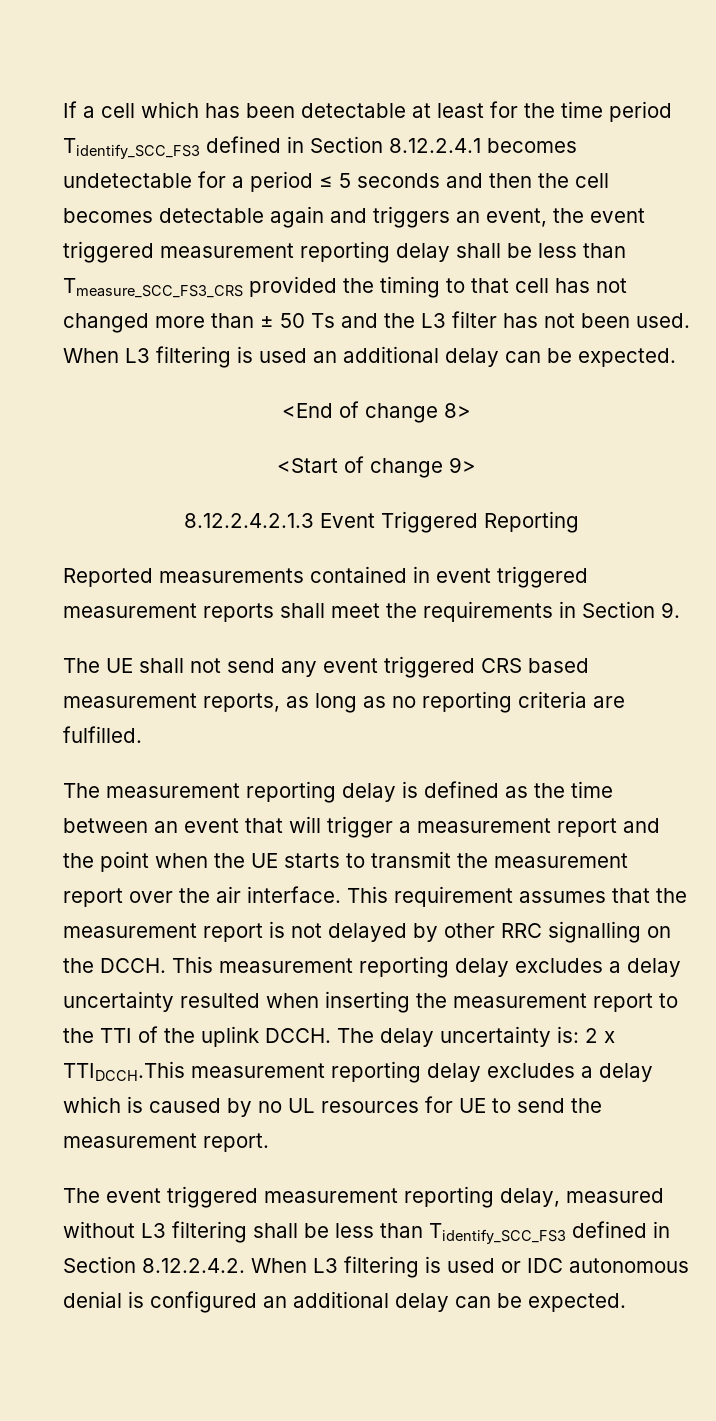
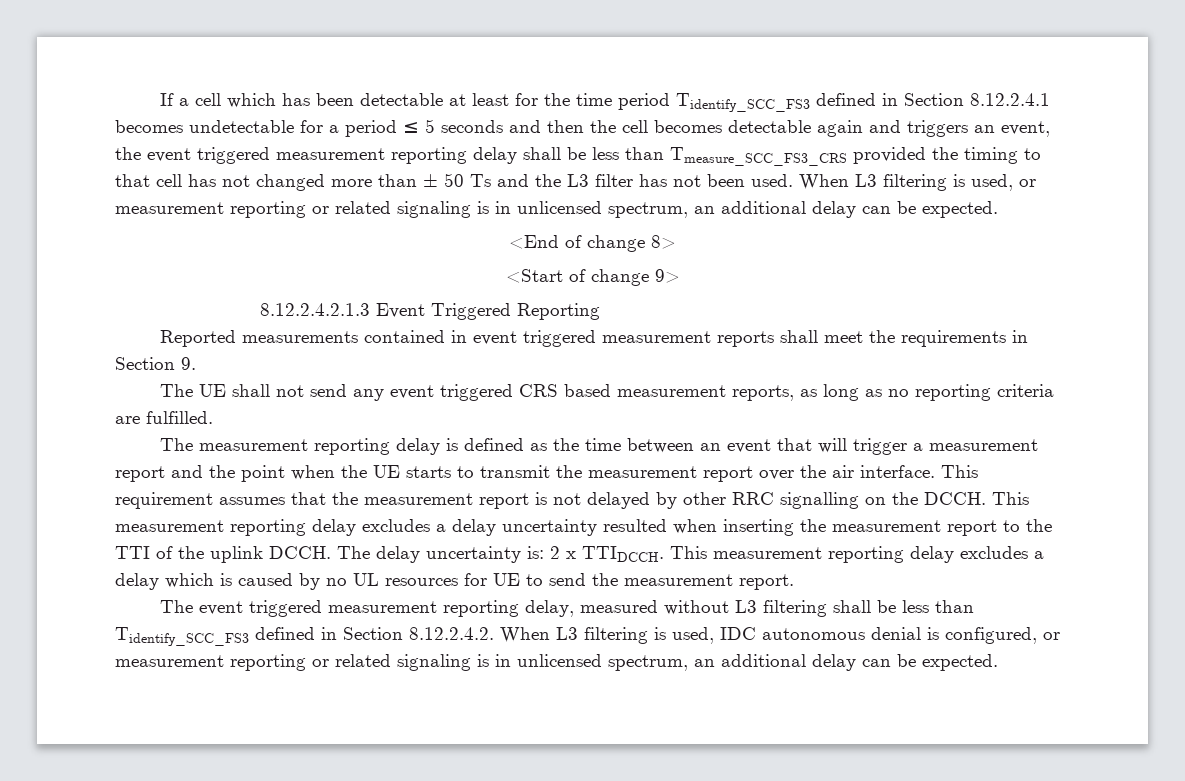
- When L3 filtering is used an additional delay can be expected.
+ When L3 filtering is used, or measurement reporting or related signaling is in unlicensed spectrum, an additional delay can be expected.
- The delay uncertainty is: 2 x TTIDCCH.This measurement reporting delay excludes a delay which is caused by no UL resources for UE to send the measurement report.
+ The delay uncertainty is: 2 x TTIDCCH. This measurement reporting delay excludes a delay which is caused by no UL resources for UE to send the measurement report.
- The event triggered measurement reporting delay, measured without L3 filtering shall be less than Tidentify_SCC_FS3 defined in Section 8.12.2.4.2. When L3 filtering is used or IDC autonomous denial is configured an additional delay can be expected.
+ The event triggered measurement reporting delay, measured without L3 filtering shall be less than Tidentify_SCC_FS3 defined in Section 8.12.2.4.2. When L3 filtering is used, IDC autonomous denial is configured, or measurement reporting or related signaling is in unlicensed spectrum, an additional delay can be expected.

